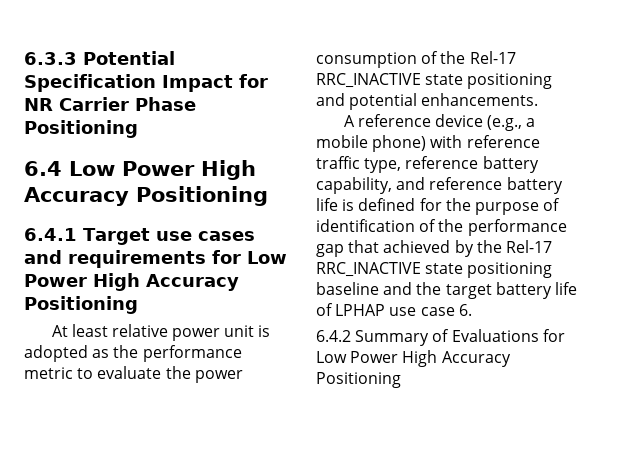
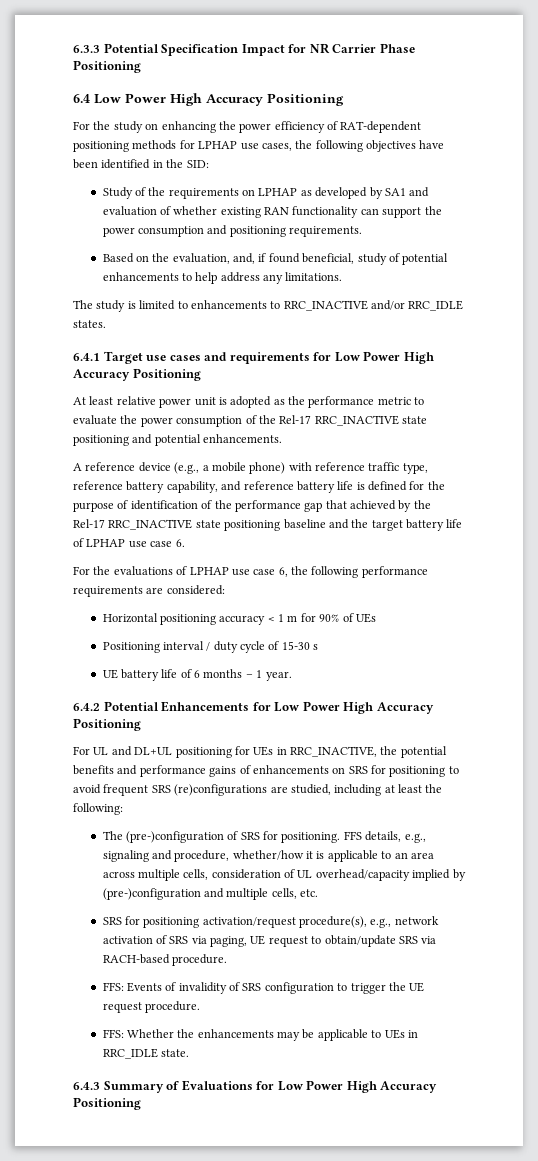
+ For the study on enhancing the power efficiency of RAT-dependent positioning methods for LPHAP use cases, the following objectives have been identified in the SID:
+ Study of the requirements on LPHAP as developed by SA1 and evaluation of whether existing RAN functionality can support the power consumption and positioning requirements.
+ Based on the evaluation, and, if found beneficial, study of potential enhancements to help address any limitations.
+ The study is limited to enhancements to RRC_INACTIVE and/or RRC_IDLE states.
- 6.4.2 Summary of Evaluations for Low Power High Accuracy Positioning
+ For the evaluations of LPHAP use case 6, the following performance requirements are considered:
+ Horizontal positioning accuracy < 1 m for 90% of UEs
+ Positioning interval / duty cycle of 15-30 s
+ UE battery life of 6 months – 1 year.
+ 6.4.2 Potential Enhancements for Low Power High Accuracy Positioning
+ For UL and DL+UL positioning for UEs in RRC_INACTIVE, the potential benefits and performance gains of enhancements on SRS for positioning to avoid frequent SRS (re)configurations are studied, including at least the following:
+ The (pre-)configuration of SRS for positioning. FFS details, e.g., signaling and procedure, whether/how it is applicable to an area across multiple cells, consideration of UL overhead/capacity implied by (pre-)configuration and multiple cells, etc.
+ SRS for positioning activation/request procedure(s), e.g., network activation of SRS via paging, UE request to obtain/update SRS via RACH-based procedure.
+ FFS: Events of invalidity of SRS configuration to trigger the UE request procedure.
+ FFS: Whether the enhancements may be applicable to UEs in RRC_IDLE state.
+ 6.4.3 Summary of Evaluations for Low Power High Accuracy Positioning

